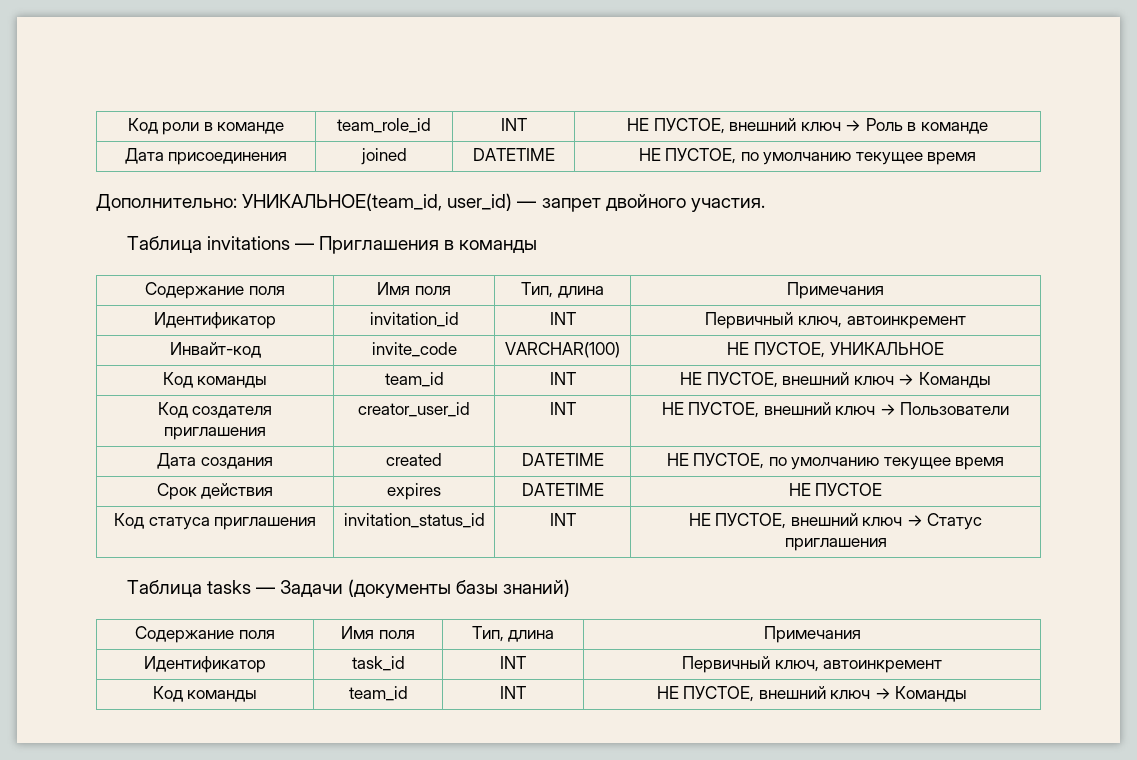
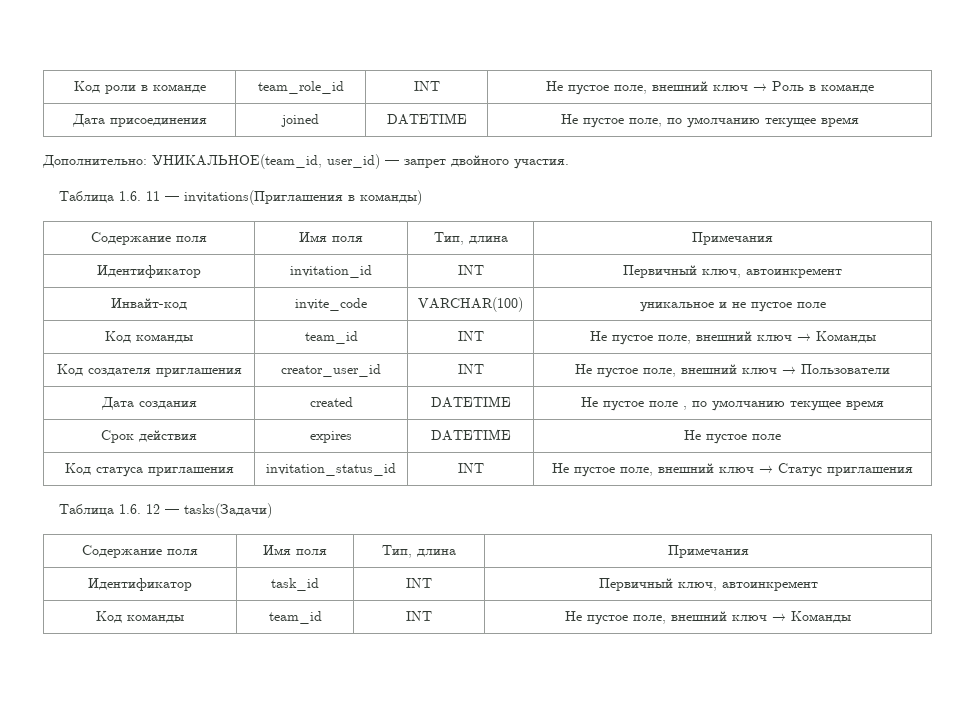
- Код роли в команде | team_role_id | INT | НЕ ПУСТОЕ, внешний ключ → Роль в команде
+ Код роли в команде | team_role_id | INT | Не пустое поле, внешний ключ → Роль в команде
- Дата присоединения | joined | DATETIME | НЕ ПУСТОЕ, по умолчанию текущее время
+ Дата присоединения | joined | DATETIME | Не пустое поле, по умолчанию текущее время
- Таблица invitations — Приглашения в команды
+ Таблица 1.6. 11 — invitations(Приглашения в команды)
- Инвайт-код | invite_code | VARCHAR(100) | НЕ ПУСТОЕ, УНИКАЛЬНОЕ
- Код команды | team_id | INT | НЕ ПУСТОЕ, внешний ключ → Команды
+ Инвайт-код | invite_code | VARCHAR(100) | уникальное и не пустое поле
+ Код команды | team_id | INT | Не пустое поле, внешний ключ → Команды
- Код создателя приглашения | creator_user_id | INT | НЕ ПУСТОЕ, внешний ключ → Пользователи
+ Код создателя приглашения | creator_user_id | INT | Не пустое поле, внешний ключ → Пользователи
- Дата создания | created | DATETIME | НЕ ПУСТОЕ, по умолчанию текущее время
+ Дата создания | created | DATETIME | Не пустое поле , по умолчанию текущее время
- Срок действия | expires | DATETIME | НЕ ПУСТОЕ
+ Срок действия | expires | DATETIME | Не пустое поле
- Код статуса приглашения | invitation_status_id | INT | НЕ ПУСТОЕ, внешний ключ → Статус приглашения
+ Код статуса приглашения | invitation_status_id | INT | Не пустое поле, внешний ключ → Статус приглашения
- Таблица tasks — Задачи (документы базы знаний)
+ Таблица 1.6. 12 — tasks(Задачи)
  Идентификатор | task_id | INT | Первичный ключ, автоинкремент
- Код команды | team_id | INT | НЕ ПУСТОЕ, внешний ключ → Команды
+ Код команды | team_id | INT | Не пустое поле, внешний ключ → Команды

